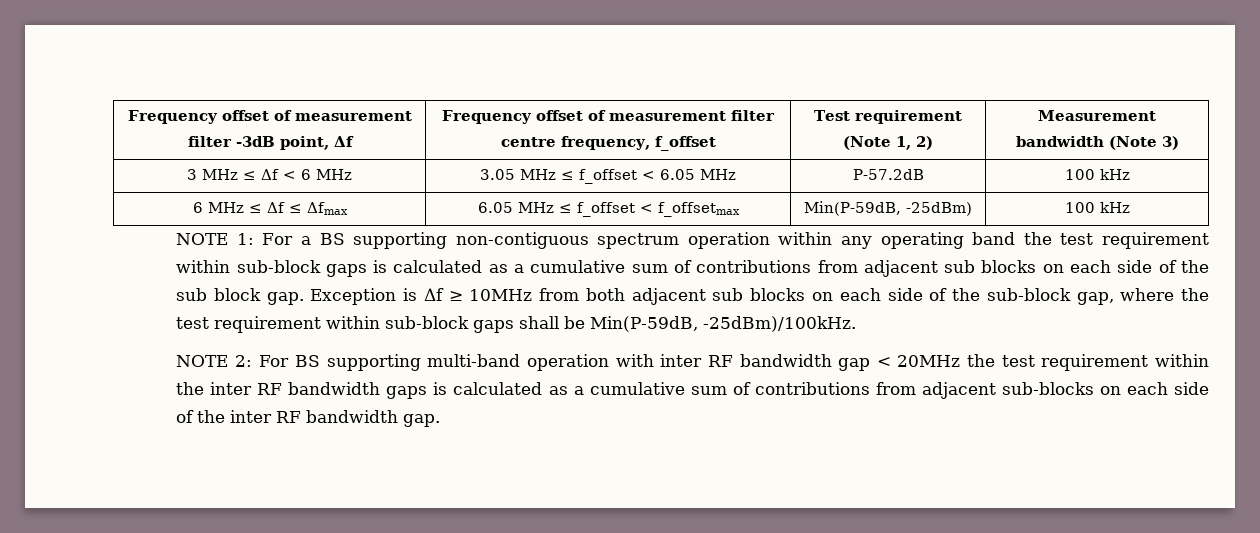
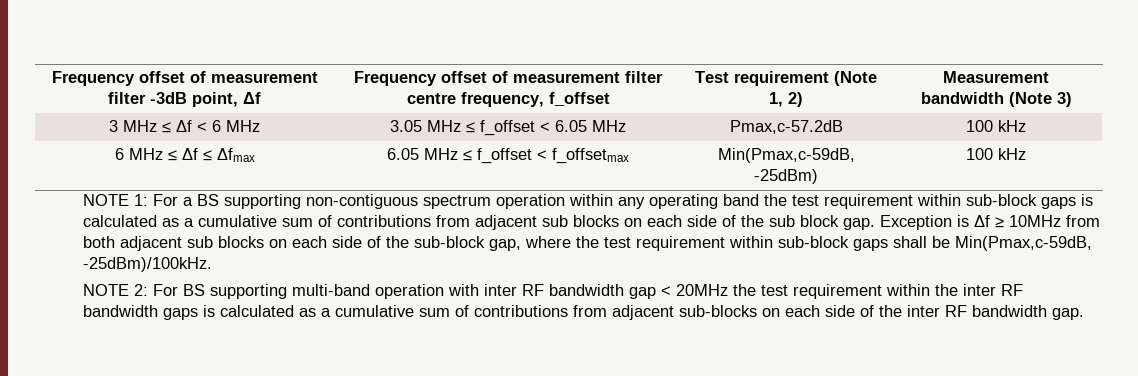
- 3 MHz ≤ Δf < 6 MHz | 3.05 MHz ≤ f_offset < 6.05 MHz | P-57.2dB | 100 kHz
+ 3 MHz ≤ Δf < 6 MHz | 3.05 MHz ≤ f_offset < 6.05 MHz | Pmax,c-57.2dB | 100 kHz
- 6 MHz ≤ Δf ≤ Δfmax | 6.05 MHz ≤ f_offset < f_offsetmax | Min(P-59dB, -25dBm) | 100 kHz
+ 6 MHz ≤ Δf ≤ Δfmax | 6.05 MHz ≤ f_offset < f_offsetmax | Min(Pmax,c-59dB, -25dBm) | 100 kHz
- Exception is Δf ≥ 10MHz from both adjacent sub blocks on each side of the sub-block gap, where the test requirement within sub-block gaps shall be Min(P-59dB, -25dBm)/100kHz.
+ Exception is Δf ≥ 10MHz from both adjacent sub blocks on each side of the sub-block gap, where the test requirement within sub-block gaps shall be Min(Pmax,c-59dB, -25dBm)/100kHz.

